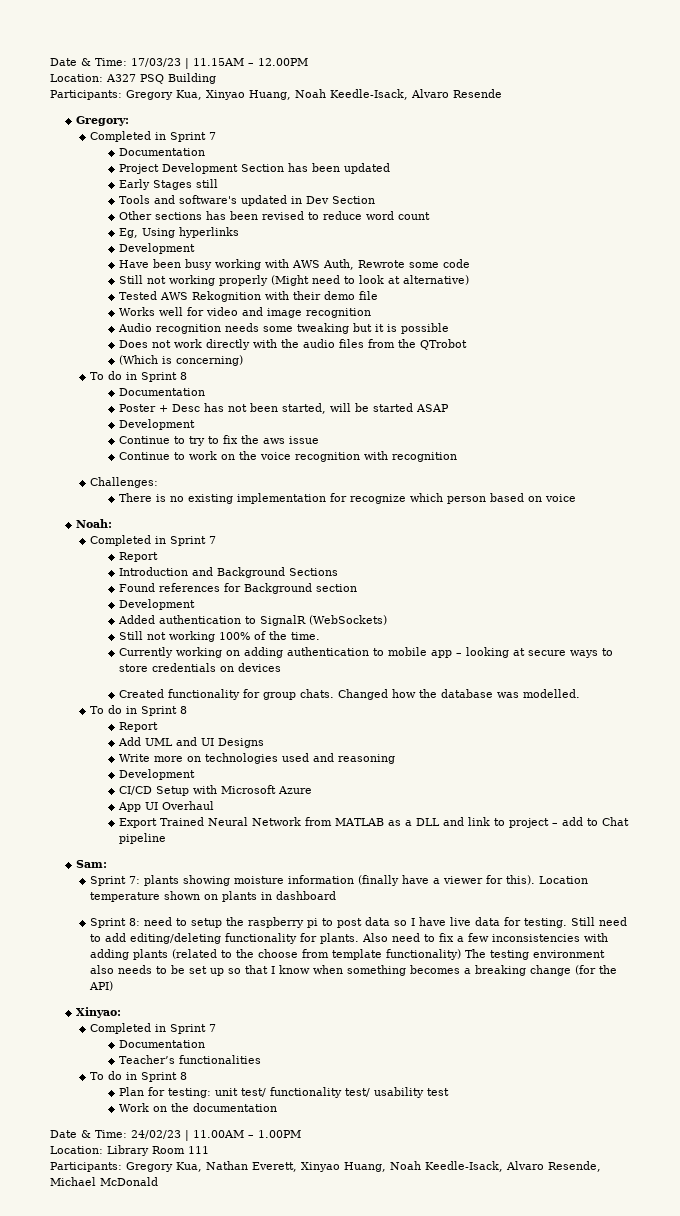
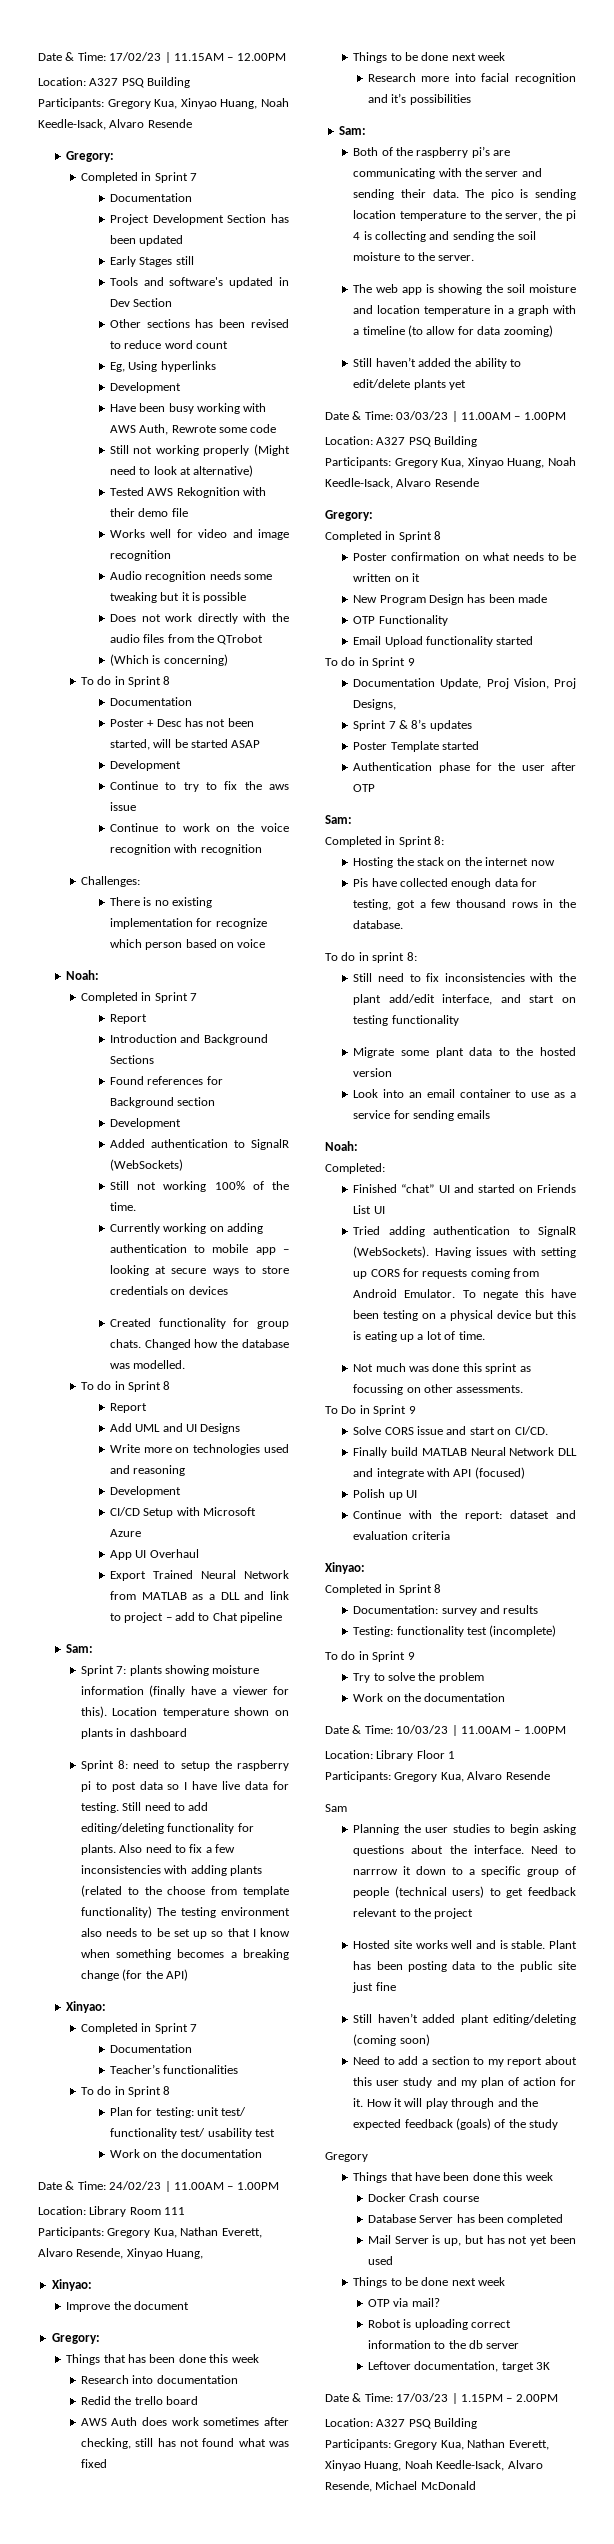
- Date & Time: 17/03/23 | 11.15AM – 12.00PM
+ Date & Time: 17/02/23 | 11.15AM – 12.00PM
+ Participants: Gregory Kua, Nathan Everett, Alvaro Resende, Xinyao Huang,
+ Xinyao:
+ Improve the document
+ Gregory:
+ Things that has been done this week
+ Research into documentation
+ Redid the trello board
+ AWS Auth does work sometimes after checking, still has not found what was fixed
+ Things to be done next week
+ Research more into facial recognition and it’s possibilities
+ Sam:
+ Both of the raspberry pi’s are communicating with the server and sending their data. The pico is sending location temperature to the server, the pi 4 is collecting and sending the soil moisture to the server.
+ The web app is showing the soil moisture and location temperature in a graph with a timeline (to allow for data zooming)
+ Still haven’t added the ability to edit/delete plants yet
+ Date & Time: 03/03/23 | 11.00AM – 1.00PM
+ Location: A327 PSQ Building
+ Participants: Gregory Kua, Xinyao Huang, Noah Keedle-Isack, Alvaro Resende
+ Gregory:
+ Completed in Sprint 8
+ Poster confirmation on what needs to be written on it
+ New Program Design has been made
+ OTP Functionality
+ Email Upload functionality started
+ To do in Sprint 9
+ Documentation Update, Proj Vision, Proj Designs,
+ Sprint 7 & 8’s updates
+ Poster Template started
+ Authentication phase for the user after OTP
+ Sam:
+ Completed in Sprint 8:
+ Hosting the stack on the internet now
+ Pis have collected enough data for testing, got a few thousand rows in the database.
+ To do in sprint 8:
+ Still need to fix inconsistencies with the plant add/edit interface, and start on testing functionality
+ Migrate some plant data to the hosted version
+ Look into an email container to use as a service for sending emails
+ Noah:
+ Completed:
+ Finished “chat” UI and started on Friends List UI
+ Tried adding authentication to SignalR (WebSockets). Having issues with setting up CORS for requests coming from Android Emulator. To negate this have been testing on a physical device but this is eating up a lot of time.
+ Not much was done this sprint as focussing on other assessments.
+ To Do in Sprint 9
+ Solve CORS issue and start on CI/CD.
+ Finally build MATLAB Neural Network DLL and integrate with API (focused)
+ Polish up UI
+ Continue with the report: dataset and evaluation criteria
+ Xinyao:
+ Completed in Sprint 8
+ Documentation: survey and results
+ Testing: functionality test (incomplete)
+ To do in Sprint 9
+ Try to solve the problem
+ Work on the documentation
+ Date & Time: 10/03/23 | 11.00AM – 1.00PM
+ Location: Library Floor 1
+ Participants: Gregory Kua, Alvaro Resende
+ Sam
+ Planning the user studies to begin asking questions about the interface. Need to narrrow it down to a specific group of people (technical users) to get feedback relevant to the project
+ Hosted site works well and is stable. Plant has been posting data to the public site just fine
+ Still haven’t added plant editing/deleting (coming soon)
+ Need to add a section to my report about this user study and my plan of action for it. How it will play through and the expected feedback (goals) of the study
+ Gregory
+ Things that have been done this week
+ Docker Crash course
+ Database Server has been completed
+ Mail Server is up, but has not yet been used
+ Things to be done next week
+ OTP via mail?
+ Robot is uploading correct information to the db server
+ Leftover documentation, target 3K
+ Date & Time: 17/03/23 | 1.15PM – 2.00PM
+ Location: A327 PSQ Building

